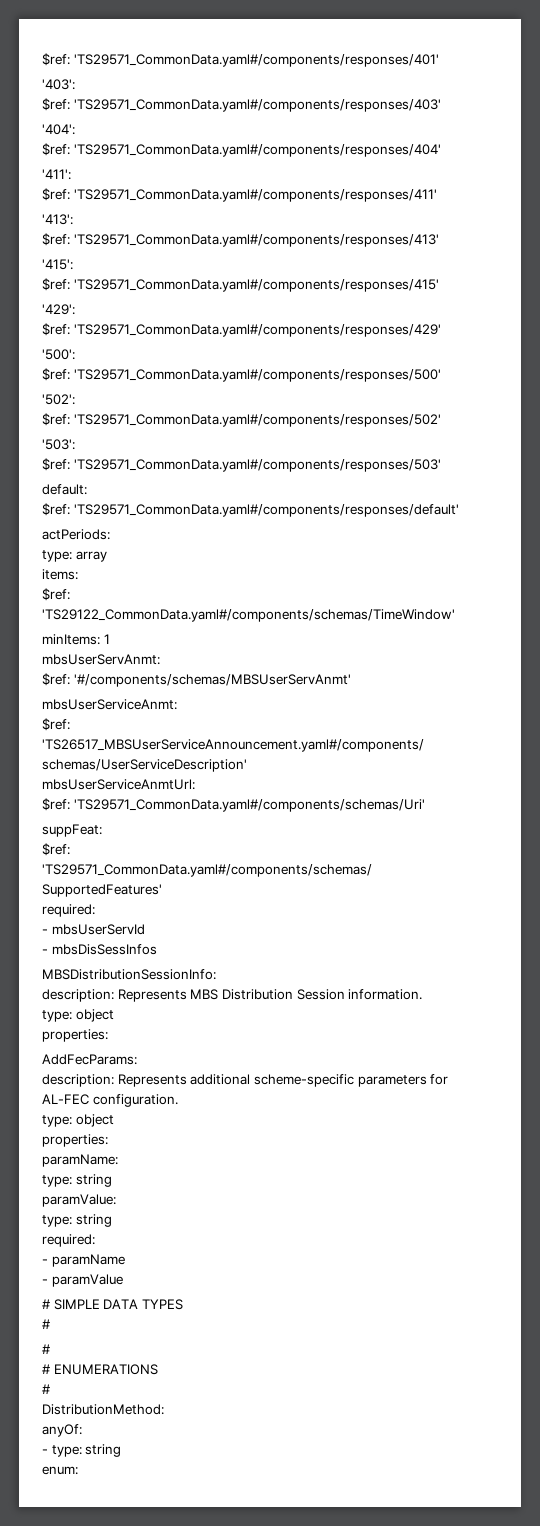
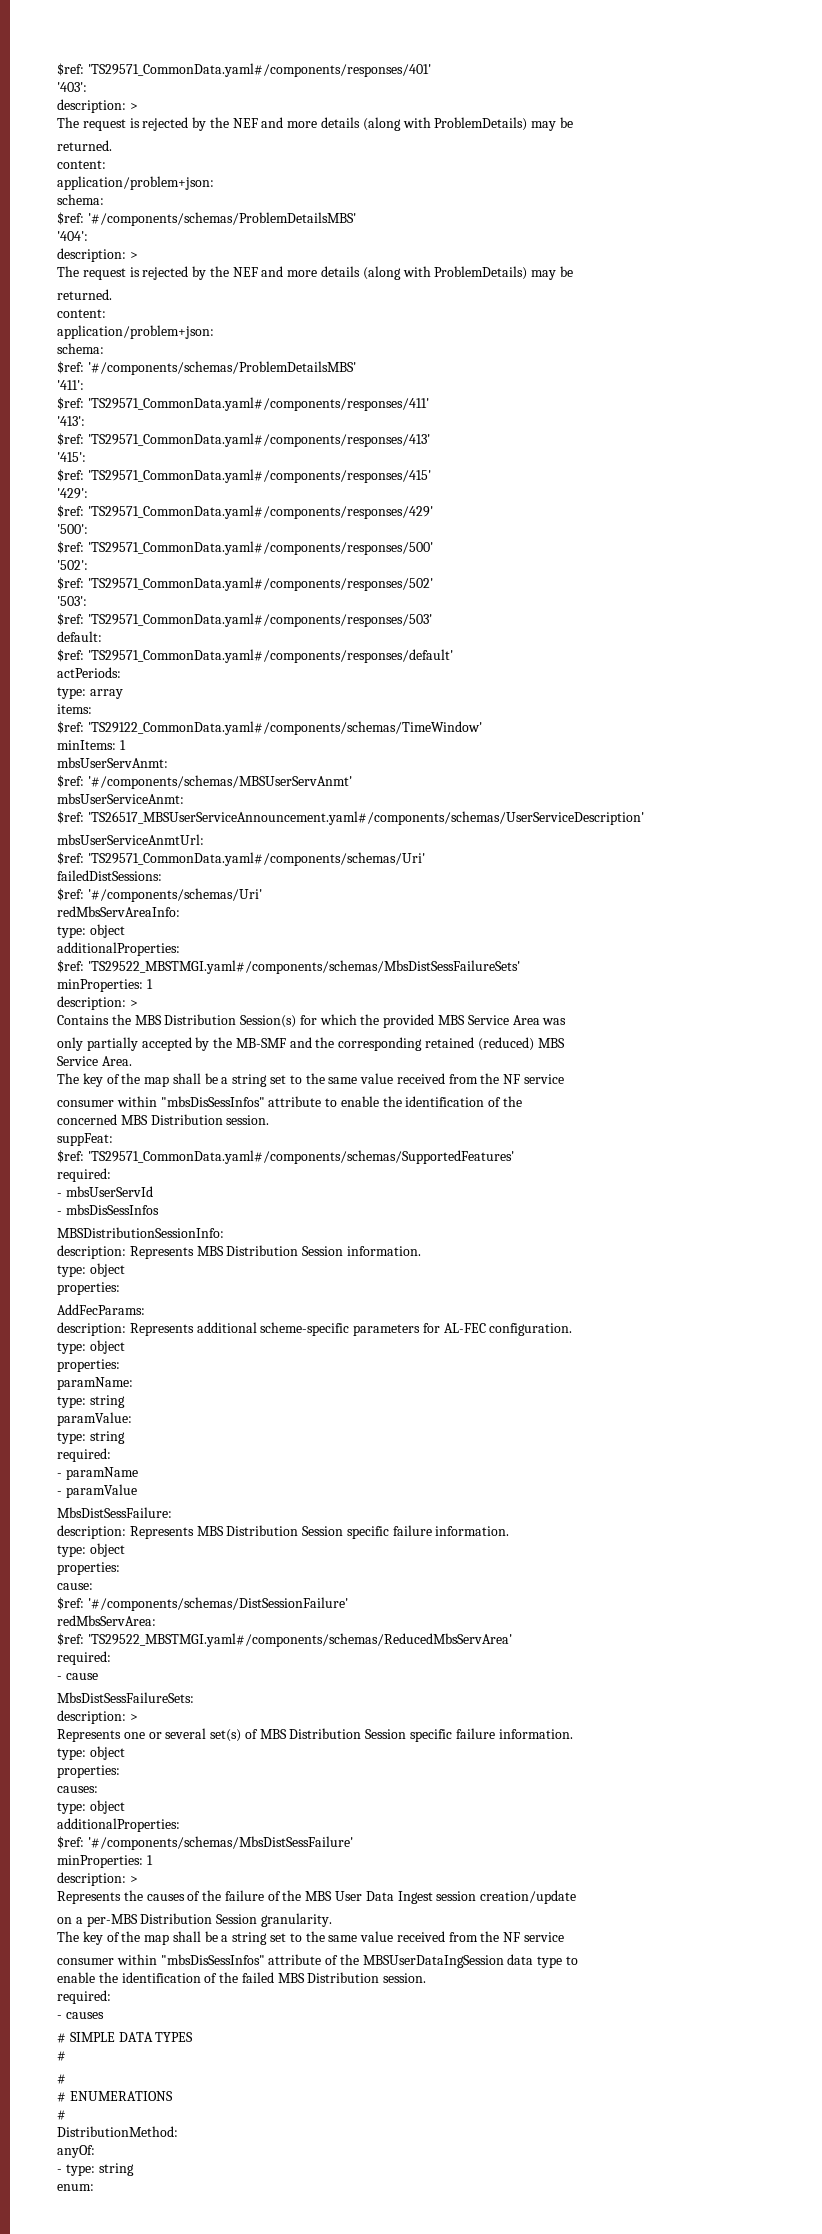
  '403':
- $ref: 'TS29571_CommonData.yaml#/components/responses/403'
+ description: >
+ The request is rejected by the NEF and more details (along with ProblemDetails) may be
+ returned.
+ content:
+ application/problem+json:
+ schema:
+ $ref: '#/components/schemas/ProblemDetailsMBS'
  '404':
- $ref: 'TS29571_CommonData.yaml#/components/responses/404'
+ description: >
+ The request is rejected by the NEF and more details (along with ProblemDetails) may be
+ returned.
+ content:
+ application/problem+json:
+ schema:
+ $ref: '#/components/schemas/ProblemDetailsMBS'
+ failedDistSessions:
+ $ref: '#/components/schemas/Uri'
+ redMbsServAreaInfo:
+ type: object
+ additionalProperties:
+ $ref: 'TS29522_MBSTMGI.yaml#/components/schemas/MbsDistSessFailureSets'
+ minProperties: 1
+ description: >
+ Contains the MBS Distribution Session(s) for which the provided MBS Service Area was
+ only partially accepted by the MB-SMF and the corresponding retained (reduced) MBS
+ Service Area.
+ The key of the map shall be a string set to the same value received from the NF service
+ consumer within "mbsDisSessInfos" attribute to enable the identification of the
+ concerned MBS Distribution session.
+ MbsDistSessFailure:
+ description: Represents MBS Distribution Session specific failure information.
+ type: object
+ properties:
+ cause:
+ $ref: '#/components/schemas/DistSessionFailure'
+ redMbsServArea:
+ $ref: 'TS29522_MBSTMGI.yaml#/components/schemas/ReducedMbsServArea'
+ required:
+ - cause
+ MbsDistSessFailureSets:
+ description: >
+ Represents one or several set(s) of MBS Distribution Session specific failure information.
+ type: object
+ properties:
+ causes:
+ type: object
+ additionalProperties:
+ $ref: '#/components/schemas/MbsDistSessFailure'
+ minProperties: 1
+ description: >
+ Represents the causes of the failure of the MBS User Data Ingest session creation/update
+ on a per-MBS Distribution Session granularity.
+ The key of the map shall be a string set to the same value received from the NF service
+ consumer within "mbsDisSessInfos" attribute of the MBSUserDataIngSession data type to
+ enable the identification of the failed MBS Distribution session.
+ required:
+ - causes

